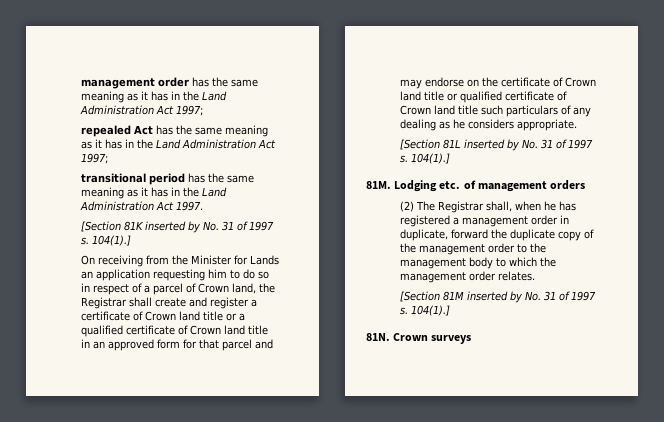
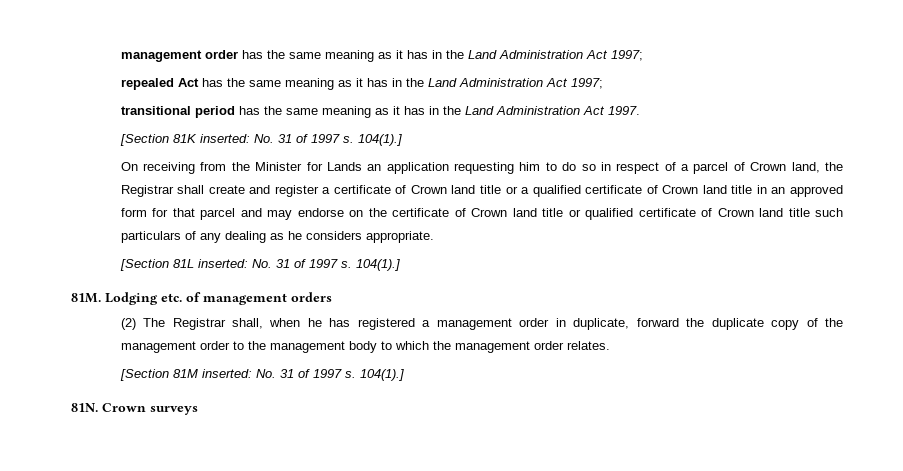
- [Section 81K inserted by No. 31 of 1997 s.
+ [Section 81K inserted: No. 31 of 1997 s.
- [Section 81L inserted by No. 31 of 1997 s.
+ [Section 81L inserted: No. 31 of 1997 s.
- [Section 81M inserted by No. 31 of 1997 s.
+ [Section 81M inserted: No. 31 of 1997 s.

